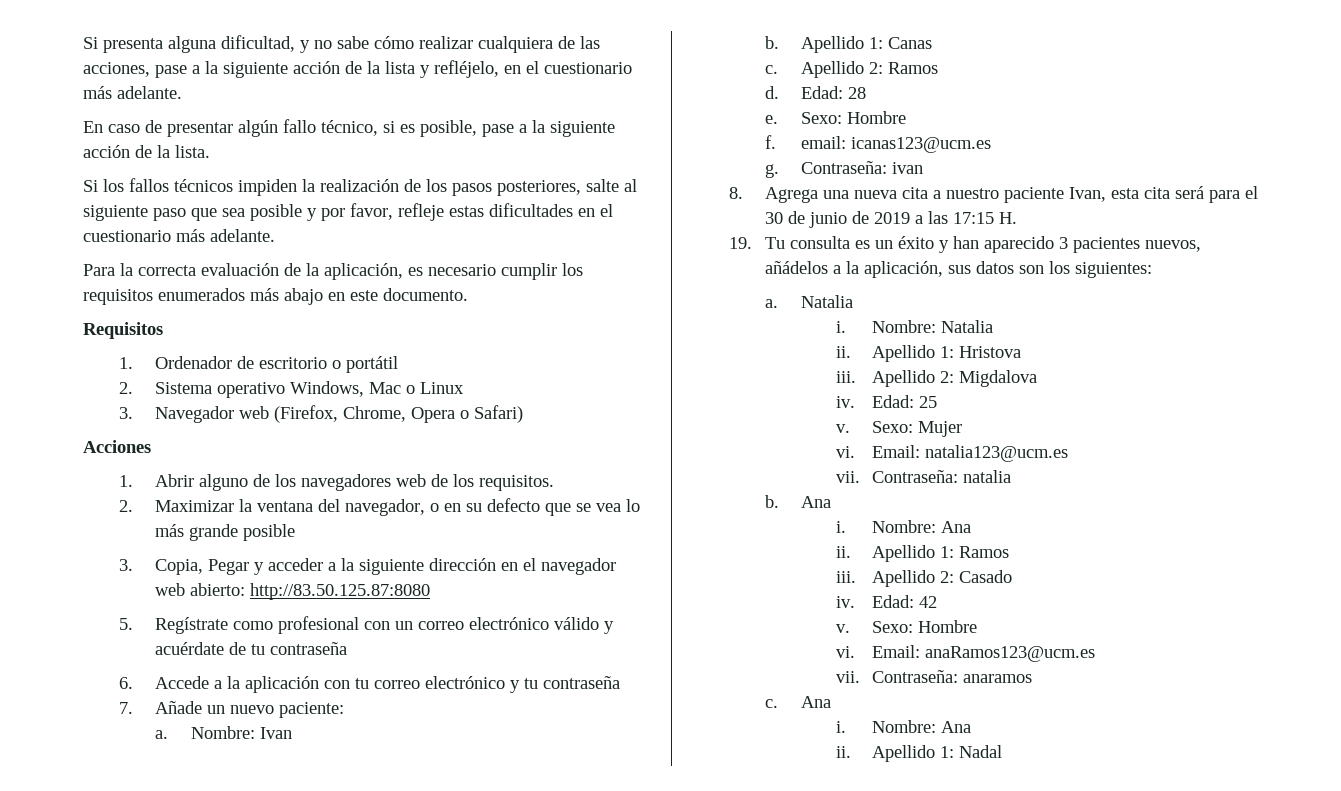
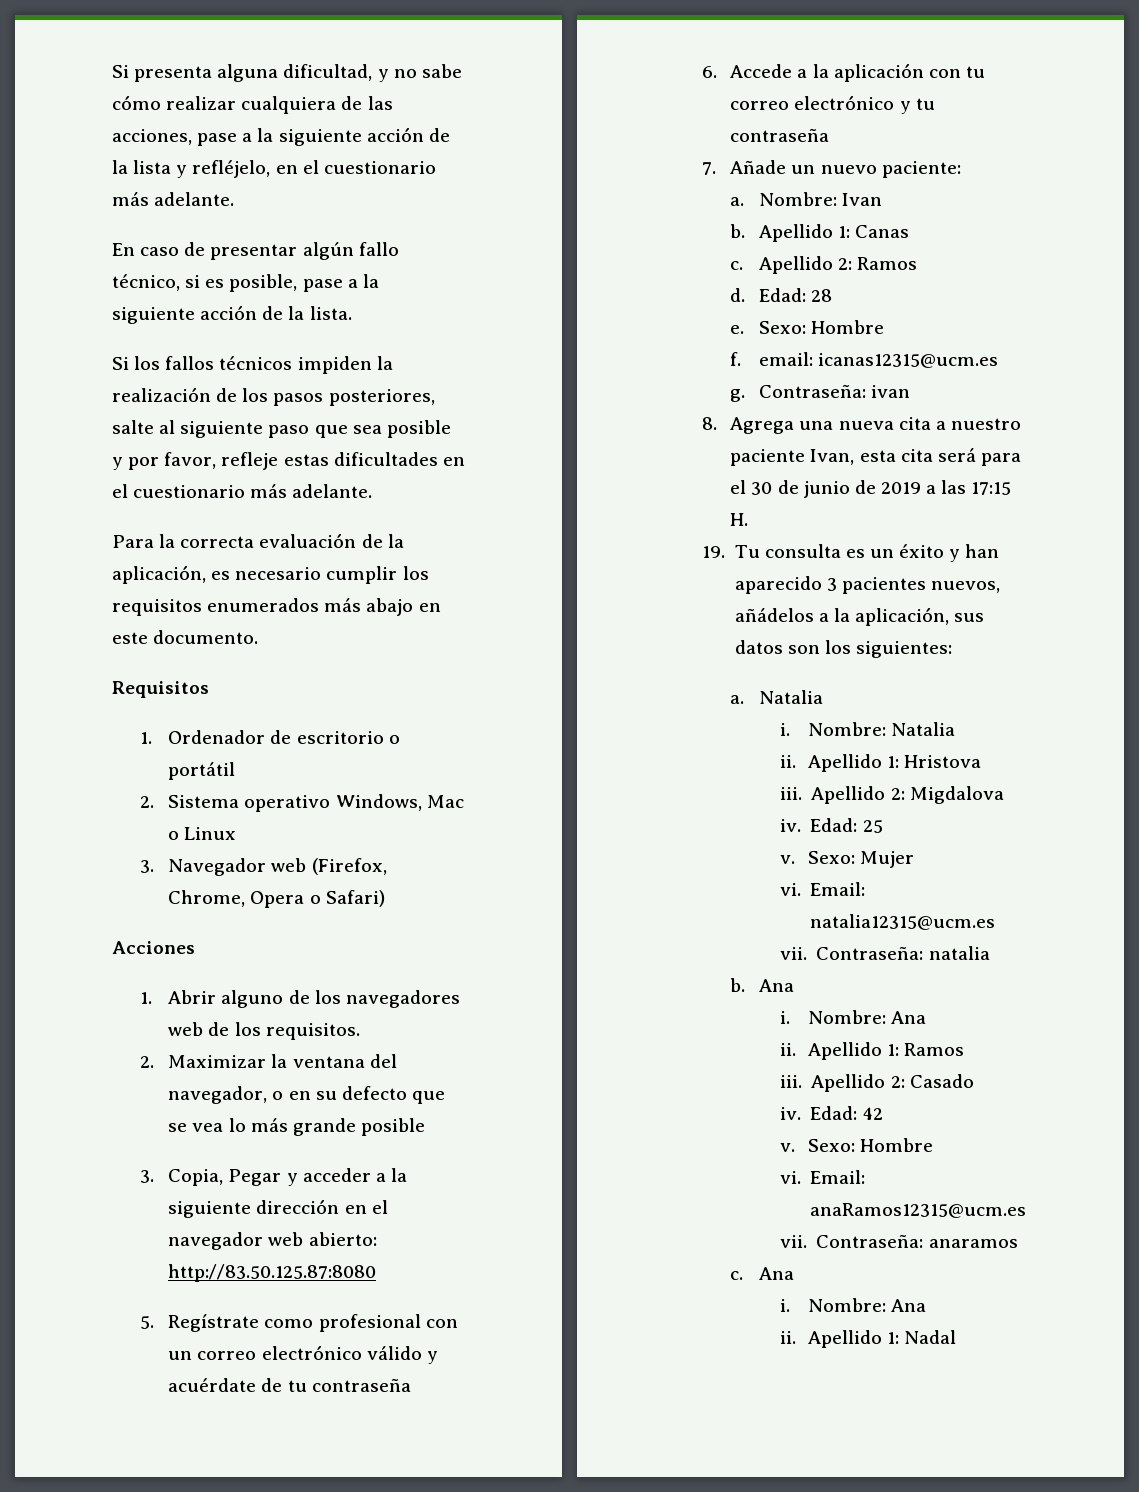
- f. email: icanas123@ucm.es
+ f. email: icanas12315@ucm.es
- Email: natalia123@ucm.es
+ Email: natalia12315@ucm.es
- Email: anaRamos123@ucm.es
+ Email: anaRamos12315@ucm.es

